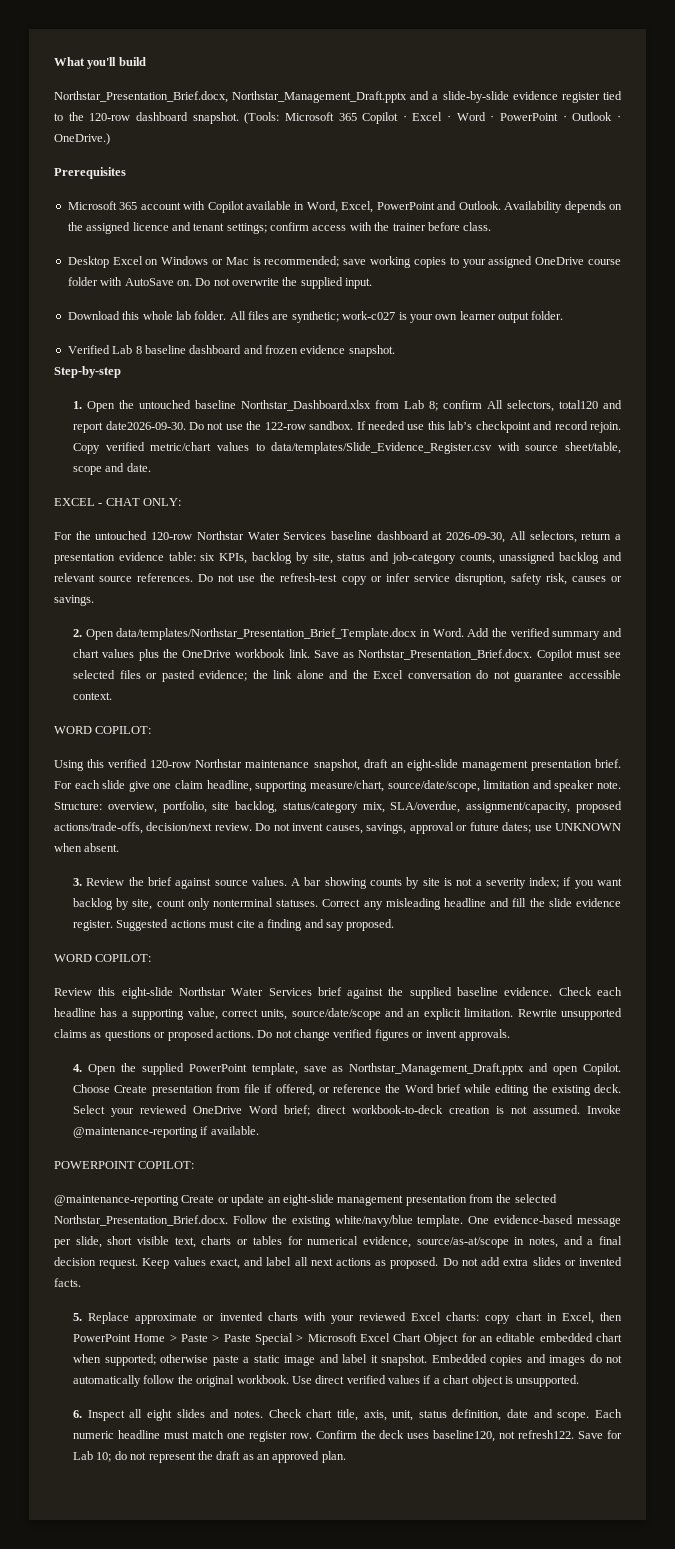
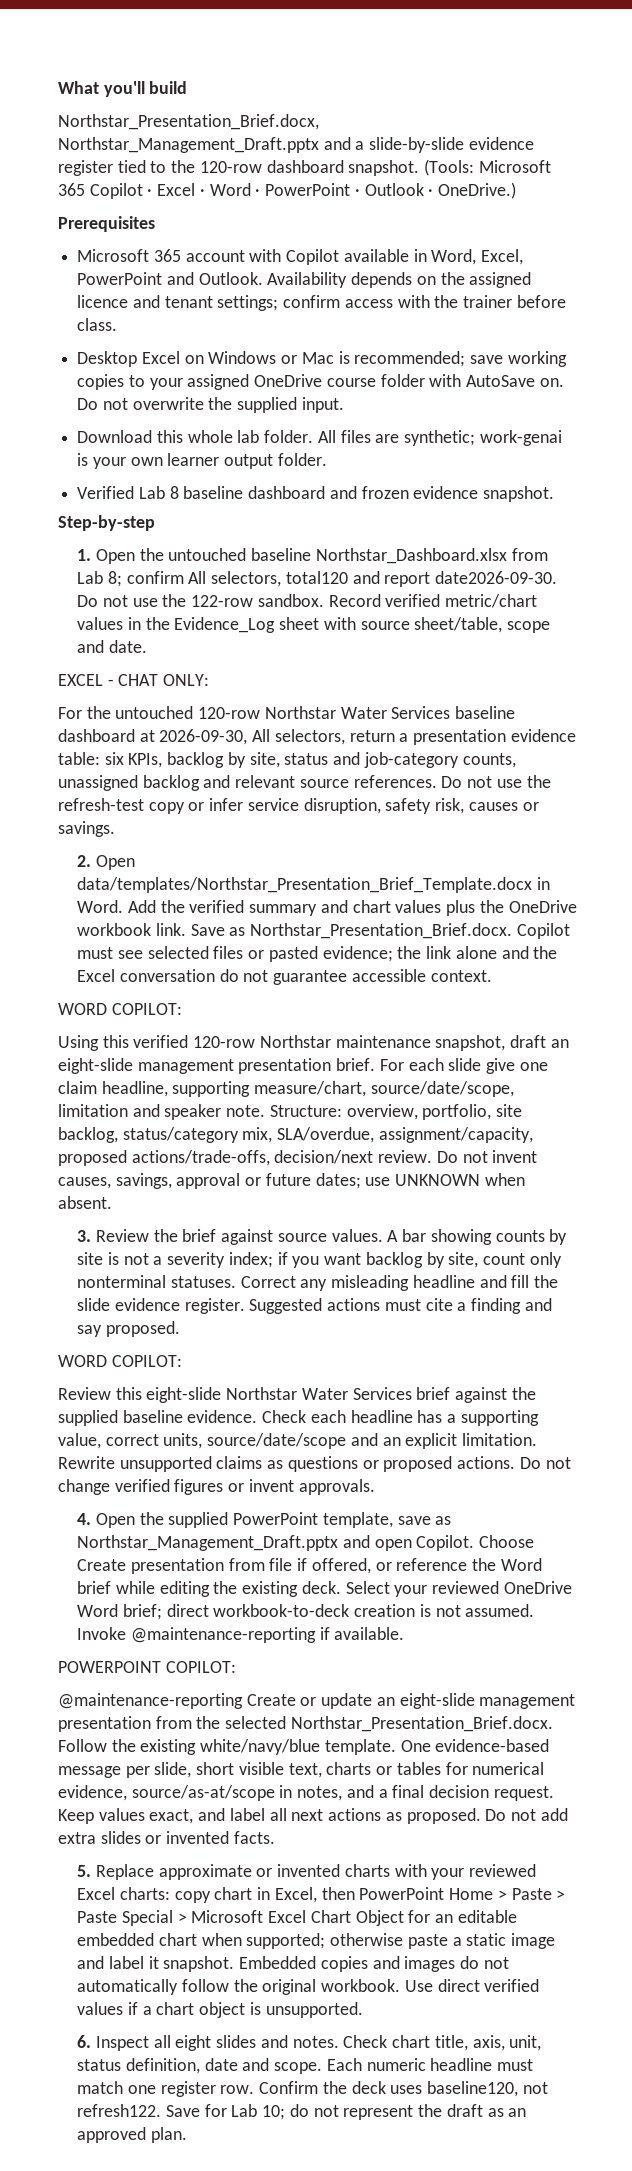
- All files are synthetic; work-c027 is your own learner output folder.
+ All files are synthetic; work-genai is your own learner output folder.
- If needed use this lab’s checkpoint and record rejoin. Copy verified metric/chart values to data/templates/Slide_Evidence_Register.csv with source sheet/table, scope and date.
+ Record verified metric/chart values in the Evidence_Log sheet with source sheet/table, scope and date.

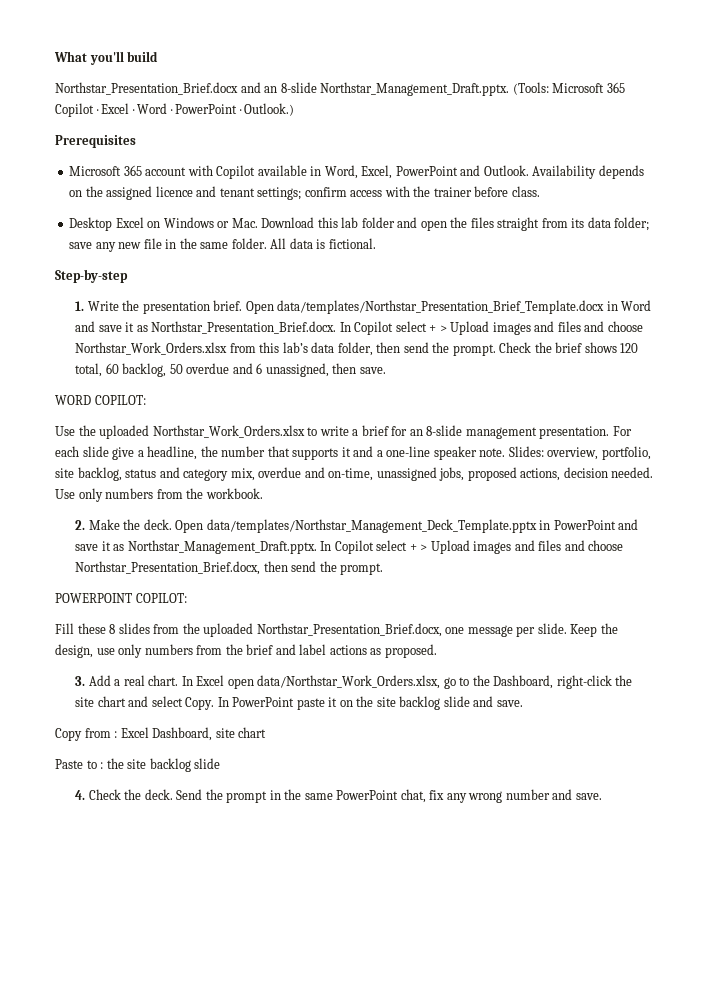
- Northstar_Presentation_Brief.docx, Northstar_Management_Draft.pptx and a slide-by-slide evidence register tied to the 120-row dashboard snapshot. (Tools: Microsoft 365 Copilot · Excel · Word · PowerPoint · Outlook · OneDrive.)
+ Northstar_Presentation_Brief.docx and an 8-slide Northstar_Management_Draft.pptx. (Tools: Microsoft 365 Copilot · Excel · Word · PowerPoint · Outlook.)
- Desktop Excel on Windows or Mac is recommended; save working copies to your assigned OneDrive course folder with AutoSave on. Do not overwrite the supplied input.
- Download this whole lab folder. All files are synthetic; work-genai is your own learner output folder.
- Verified Lab 8 baseline dashboard and frozen evidence snapshot.
+ Desktop Excel on Windows or Mac. Download this lab folder and open the files straight from its data folder; save any new file in the same folder. All data is fictional.
  Step-by-step
- 1. Open the untouched baseline Northstar_Dashboard.xlsx from Lab 8; confirm All selectors, total120 and report date2026-09-30. Do not use the 122-row sandbox. Record verified metric/chart values in the Evidence_Log sheet with source sheet/table, scope and date.
- EXCEL - CHAT ONLY:
- For the untouched 120-row Northstar Water Services baseline dashboard at 2026-09-30, All selectors, return a presentation evidence table: six KPIs, backlog by site, status and job-category counts, unassigned backlog and relevant source references. Do not use the refresh-test copy or infer service disruption, safety risk, causes or savings.
- 2. Open data/templates/Northstar_Presentation_Brief_Template.docx in Word. Add the verified summary and chart values plus the OneDrive workbook link. Save as Northstar_Presentation_Brief.docx. Copilot must see selected files or pasted evidence; the link alone and the Excel conversation do not guarantee accessible context.
+ 1. Write the presentation brief. Open data/templates/Northstar_Presentation_Brief_Template.docx in Word and save it as Northstar_Presentation_Brief.docx. In Copilot select + > Upload images and files and choose Northstar_Work_Orders.xlsx from this lab’s data folder, then send the prompt. Check the brief shows 120 total, 60 backlog, 50 overdue and 6 unassigned, then save.
  WORD COPILOT:
- Using this verified 120-row Northstar maintenance snapshot, draft an eight-slide management presentation brief. For each slide give one claim headline, supporting measure/chart, source/date/scope, limitation and speaker note.
+ Use the uploaded Northstar_Work_Orders.xlsx to write a brief for an 8-slide management presentation. For each slide give a headline, the number that supports it and a one-line speaker note.
- Structure: overview, portfolio, site backlog, status/category mix, SLA/overdue, assignment/capacity, proposed actions/trade-offs, decision/next review. Do not invent causes, savings, approval or future dates; use UNKNOWN when absent.
- 3. Review the brief against source values. A bar showing counts by site is not a severity index; if you want backlog by site, count only nonterminal statuses. Correct any misleading headline and fill the slide evidence register. Suggested actions must cite a finding and say proposed.
- WORD COPILOT:
- Review this eight-slide Northstar Water Services brief against the supplied baseline evidence. Check each headline has a supporting value, correct units, source/date/scope and an explicit limitation. Rewrite unsupported claims as questions or proposed actions. Do not change verified figures or invent approvals.
- 4. Open the supplied PowerPoint template, save as Northstar_Management_Draft.pptx and open Copilot. Choose Create presentation from file if offered, or reference the Word brief while editing the existing deck. Select your reviewed OneDrive Word brief; direct workbook-to-deck creation is not assumed. Invoke @maintenance-reporting if available.
+ Slides: overview, portfolio, site backlog, status and category mix, overdue and on-time, unassigned jobs, proposed actions, decision needed. Use only numbers from the workbook.
+ 2. Make the deck. Open data/templates/Northstar_Management_Deck_Template.pptx in PowerPoint and save it as Northstar_Management_Draft.pptx. In Copilot select + > Upload images and files and choose Northstar_Presentation_Brief.docx, then send the prompt.
  POWERPOINT COPILOT:
- @maintenance-reporting Create or update an eight-slide management presentation from the selected Northstar_Presentation_Brief.docx. Follow the existing white/navy/blue template. One evidence-based message per slide, short visible text, charts or tables for numerical evidence, source/as-at/scope in notes, and a final decision request. Keep values exact, and label all next actions as proposed. Do not add extra slides or invented facts.
- 5. Replace approximate or invented charts with your reviewed Excel charts: copy chart in Excel, then PowerPoint Home > Paste > Paste Special > Microsoft Excel Chart Object for an editable embedded chart when supported; otherwise paste a static image and label it snapshot. Embedded copies and images do not automatically follow the original workbook. Use direct verified values if a chart object is unsupported.
- 6. Inspect all eight slides and notes. Check chart title, axis, unit, status definition, date and scope. Each numeric headline must match one register row. Confirm the deck uses baseline120, not refresh122. Save for Lab 10; do not represent the draft as an approved plan.
+ Fill these 8 slides from the uploaded Northstar_Presentation_Brief.docx, one message per slide. Keep the design, use only numbers from the brief and label actions as proposed.
+ 3. Add a real chart. In Excel open data/Northstar_Work_Orders.xlsx, go to the Dashboard, right-click the site chart and select Copy. In PowerPoint paste it on the site backlog slide and save.
+ Copy from : Excel Dashboard, site chart
+ Paste to : the site backlog slide
+ 4. Check the deck. Send the prompt in the same PowerPoint chat, fix any wrong number and save.

